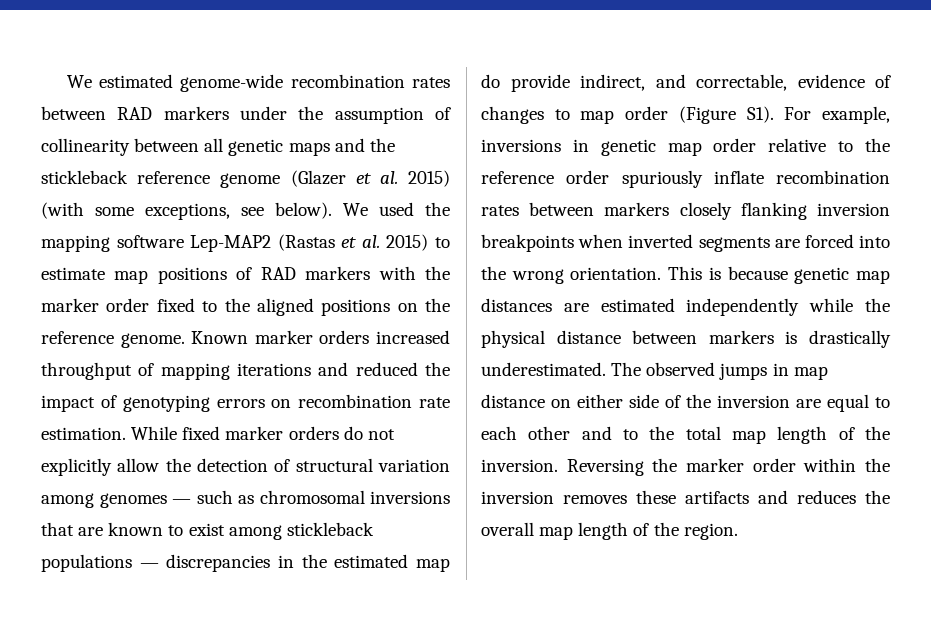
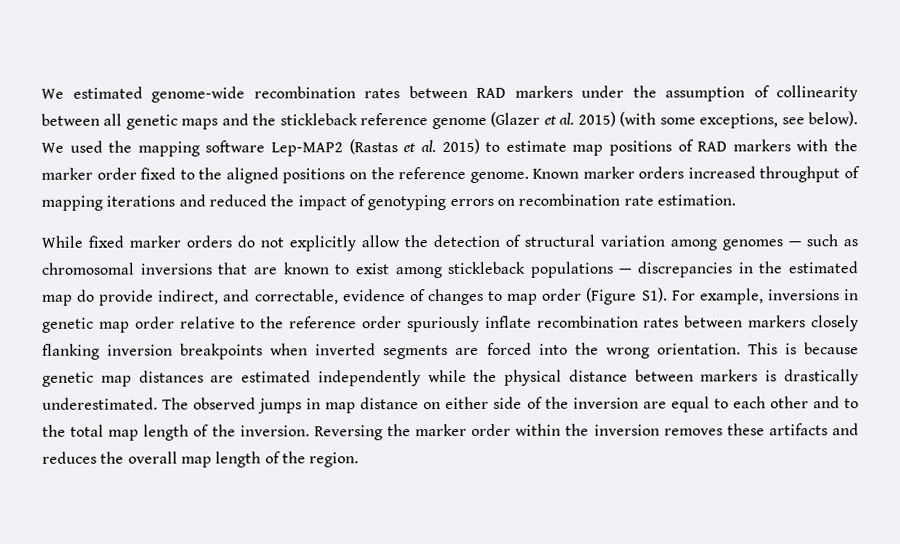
- Known marker orders increased throughput of mapping iterations and reduced the impact of genotyping errors on recombination rate estimation. While fixed marker orders do not explicitly allow the detection of structural variation among genomes — such as chromosomal inversions that are known to exist among stickleback populations — discrepancies in the estimated map do provide indirect, and correctable, evidence of changes to map order (Figure S1). For example, inversions in genetic map order relative to the reference order spuriously inflate recombination rates between markers closely flanking inversion breakpoints when inverted segments are forced into the wrong orientation.
+ Known marker orders increased throughput of mapping iterations and reduced the impact of genotyping errors on recombination rate estimation.
+ While fixed marker orders do not explicitly allow the detection of structural variation among genomes — such as chromosomal inversions that are known to exist among stickleback populations — discrepancies in the estimated map do provide indirect, and correctable, evidence of changes to map order (Figure S1). For example, inversions in genetic map order relative to the reference order spuriously inflate recombination rates between markers closely flanking inversion breakpoints when inverted segments are forced into the wrong orientation.

